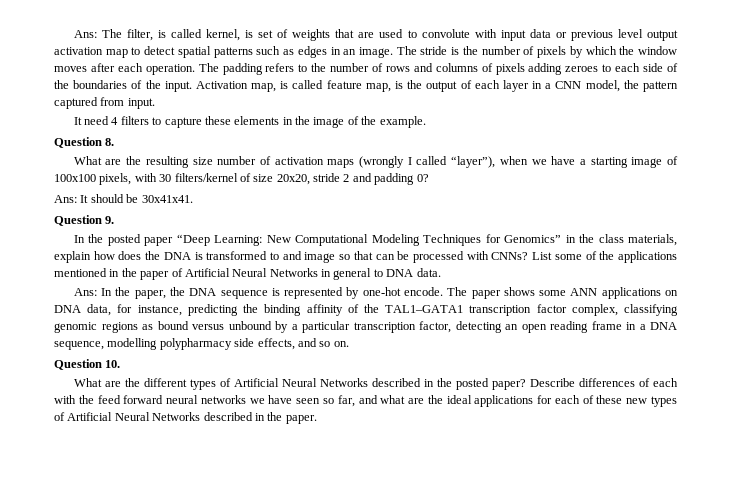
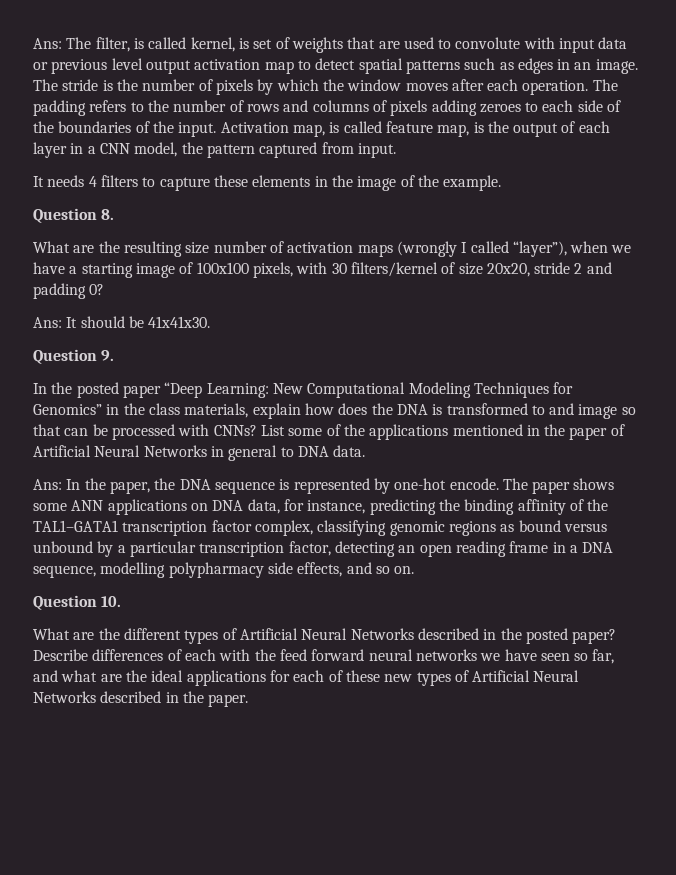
- It need 4 filters to capture these elements in the image of the example.
+ It needs 4 filters to capture these elements in the image of the example.
- Ans: It should be 30x41x41.
+ Ans: It should be 41x41x30.

